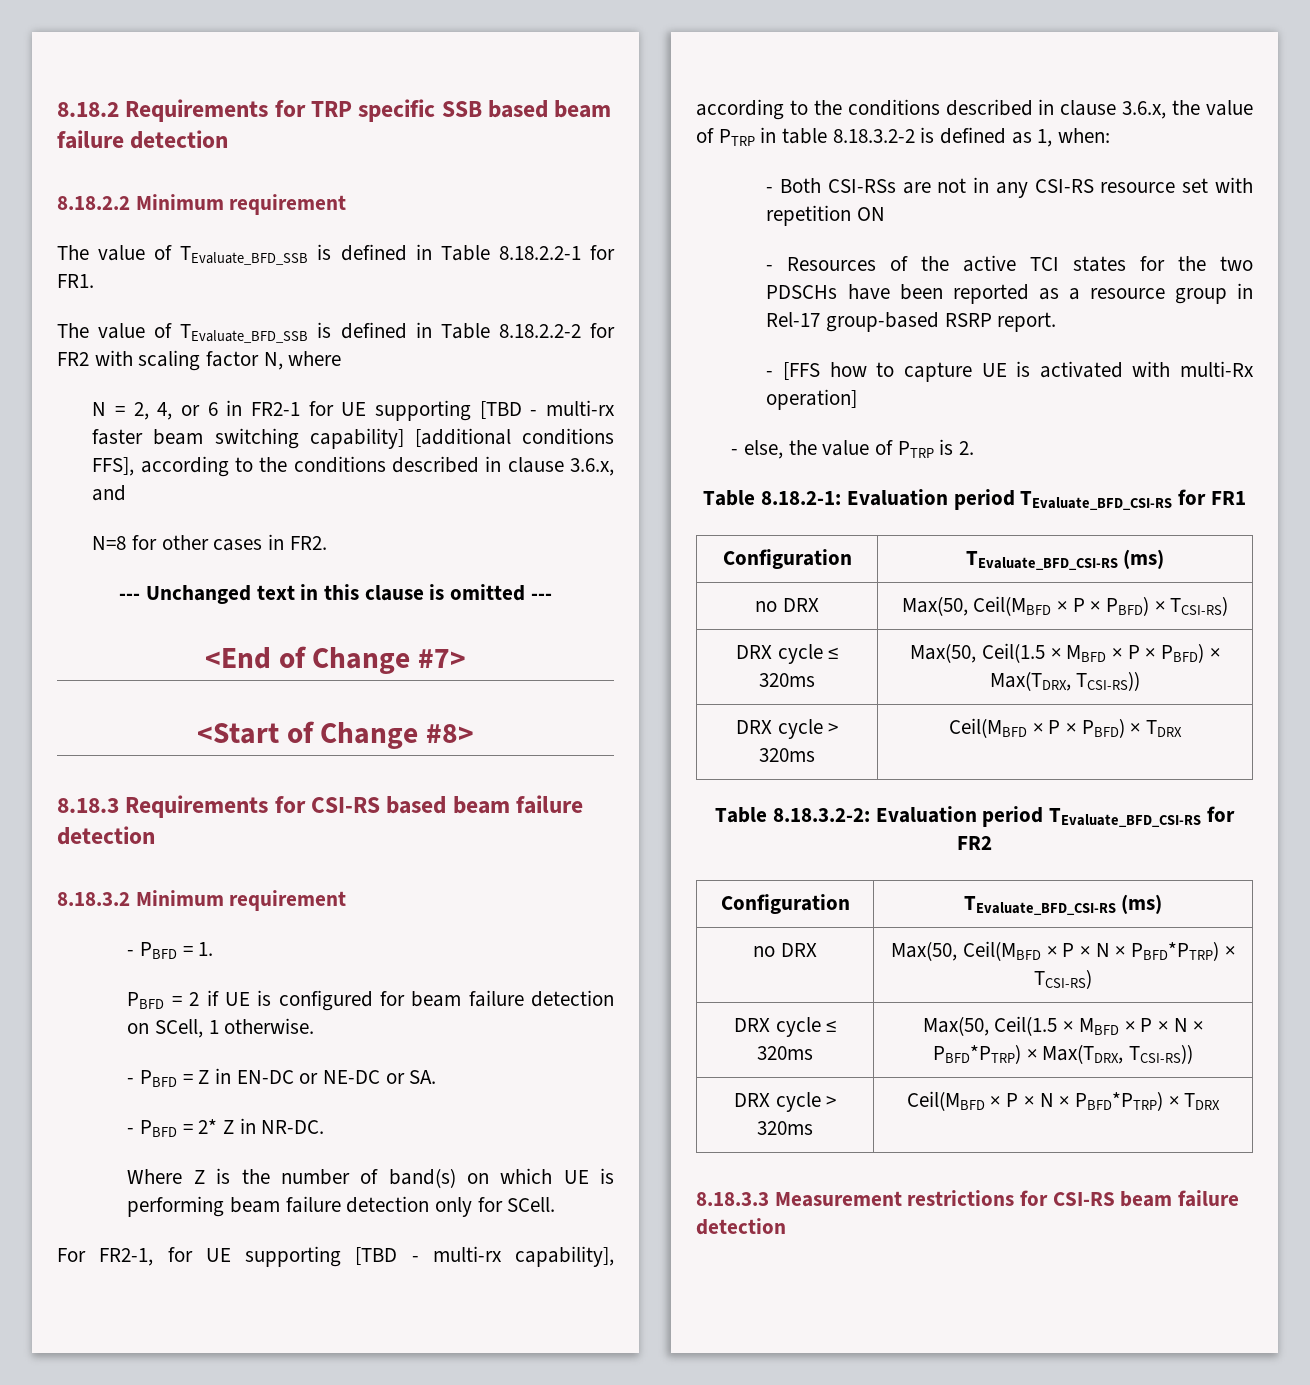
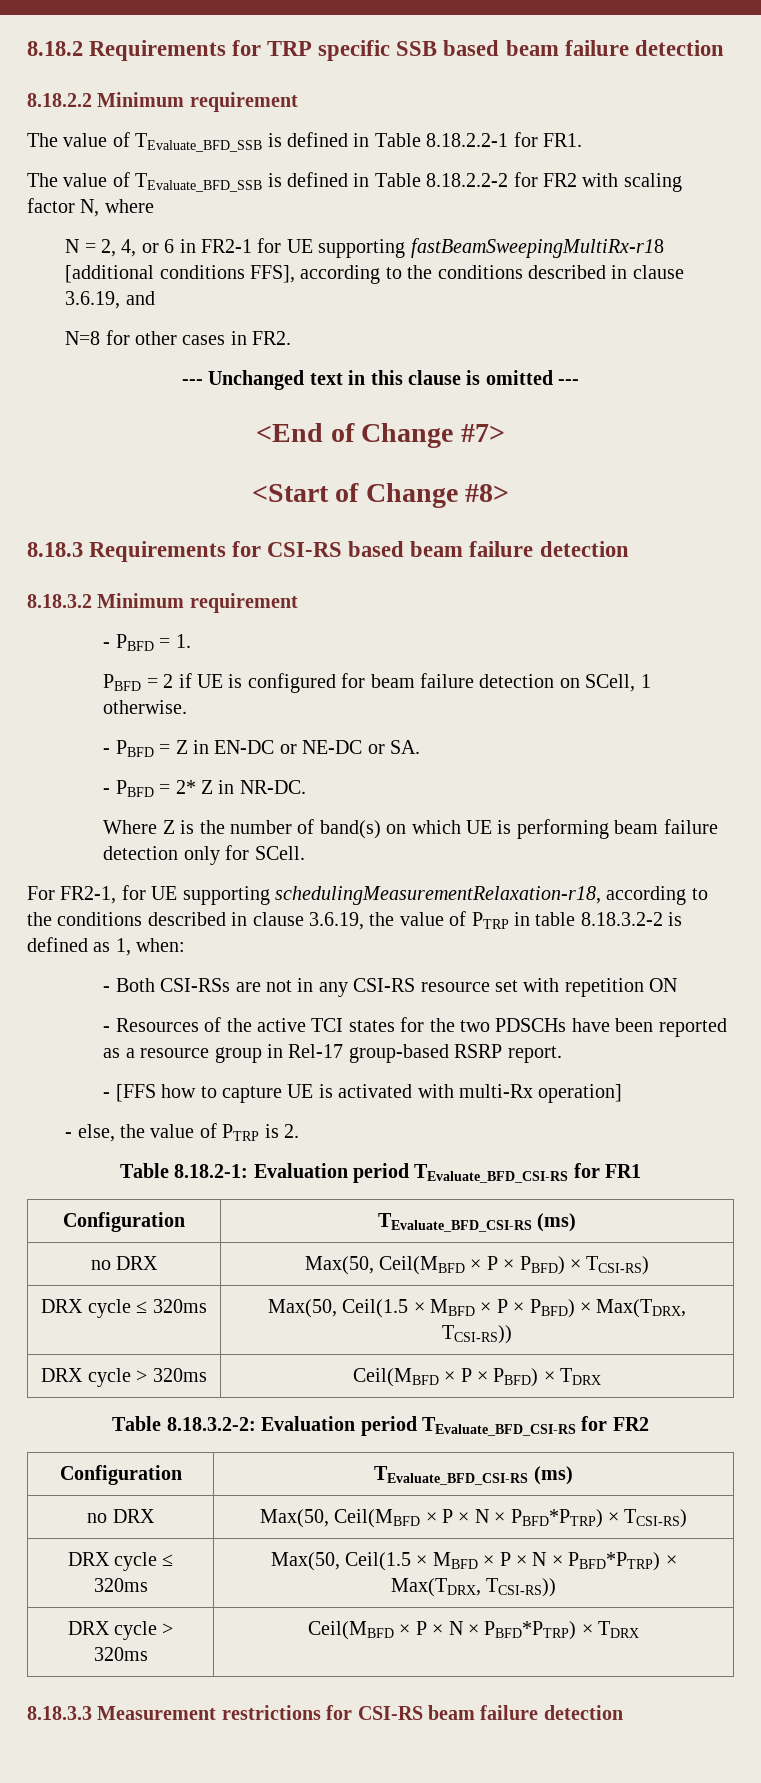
- N = 2, 4, or 6 in FR2-1 for UE supporting [TBD - multi-rx faster beam switching capability] [additional conditions FFS], according to the conditions described in clause 3.6.x, and
+ N = 2, 4, or 6 in FR2-1 for UE supporting fastBeamSweepingMultiRx-r18 [additional conditions FFS], according to the conditions described in clause 3.6.19, and
- For FR2-1, for UE supporting [TBD - multi-rx capability], according to the conditions described in clause 3.6.x, the value of PTRP in table 8.18.3.2-2 is defined as 1, when:
+ For FR2-1, for UE supporting schedulingMeasurementRelaxation-r18, according to the conditions described in clause 3.6.19, the value of PTRP in table 8.18.3.2-2 is defined as 1, when:

